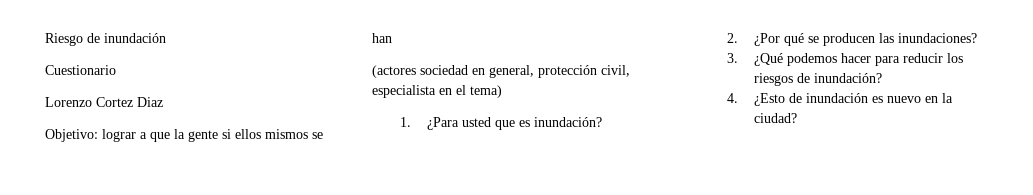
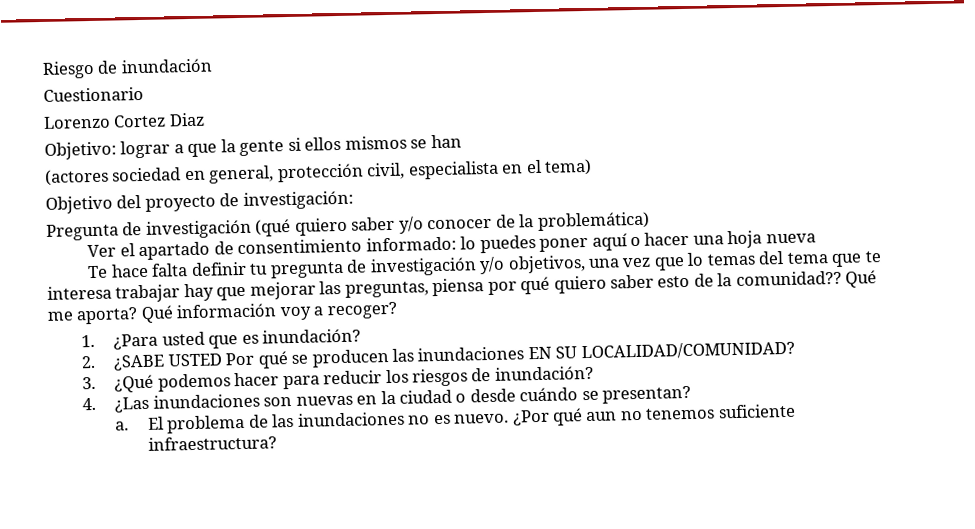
+ Objetivo del proyecto de investigación:
+ Pregunta de investigación (qué quiero saber y/o conocer de la problemática)
+ Ver el apartado de consentimiento informado: lo puedes poner aquí o hacer una hoja nueva
+ Te hace falta definir tu pregunta de investigación y/o objetivos, una vez que lo temas del tema que te interesa trabajar hay que mejorar las preguntas, piensa por qué quiero saber esto de la comunidad?? Qué me aporta? Qué información voy a recoger?
- 2. ¿Por qué se producen las inundaciones?
+ 2. ¿SABE USTED Por qué se producen las inundaciones EN SU LOCALIDAD/COMUNIDAD?
- 4. ¿Esto de inundación es nuevo en la ciudad?
+ 4. ¿Las inundaciones son nuevas en la ciudad o desde cuándo se presentan?
+ a. El problema de las inundaciones no es nuevo. ¿Por qué aun no tenemos suficiente infraestructura?

